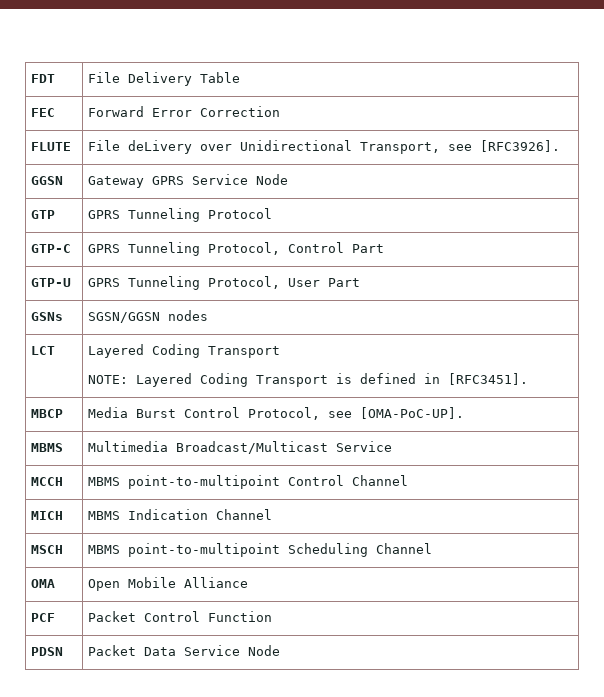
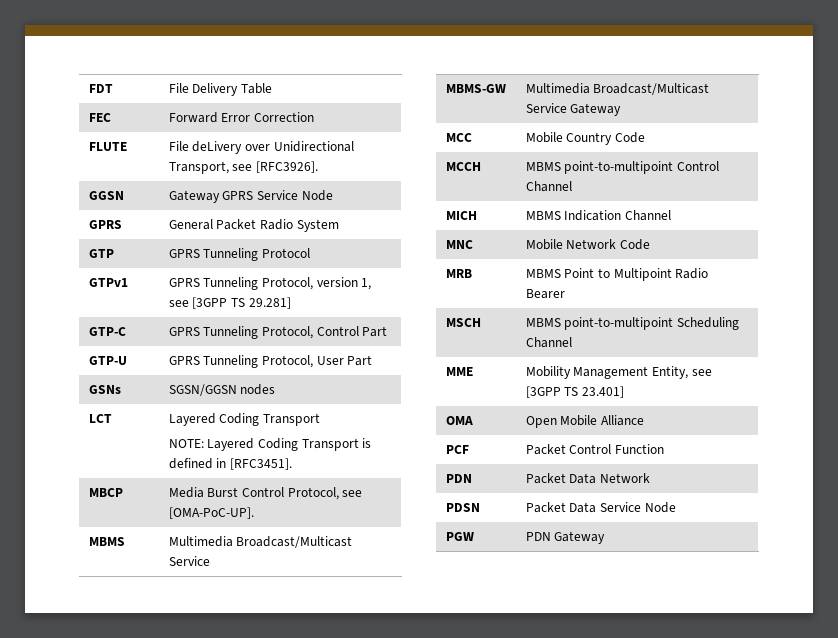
+ GPRS | General Packet Radio System
+ GTPv1 | GPRS Tunneling Protocol, version 1, see [3GPP TS 29.281]
+ MBMS-GW | Multimedia Broadcast/Multicast Service Gateway
+ MCC | Mobile Country Code
+ MNC | Mobile Network Code
+ MRB | MBMS Point to Multipoint Radio Bearer
+ MME | Mobility Management Entity, see [3GPP TS 23.401]
+ PDN | Packet Data Network
+ PGW | PDN Gateway

